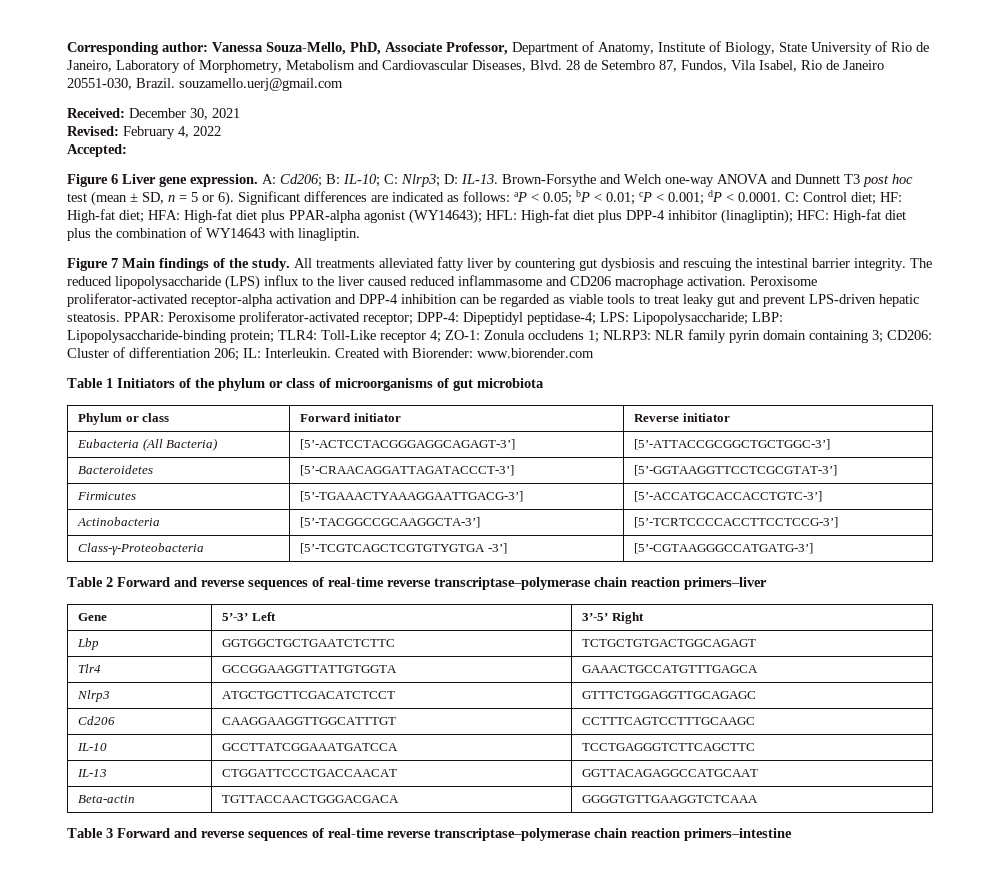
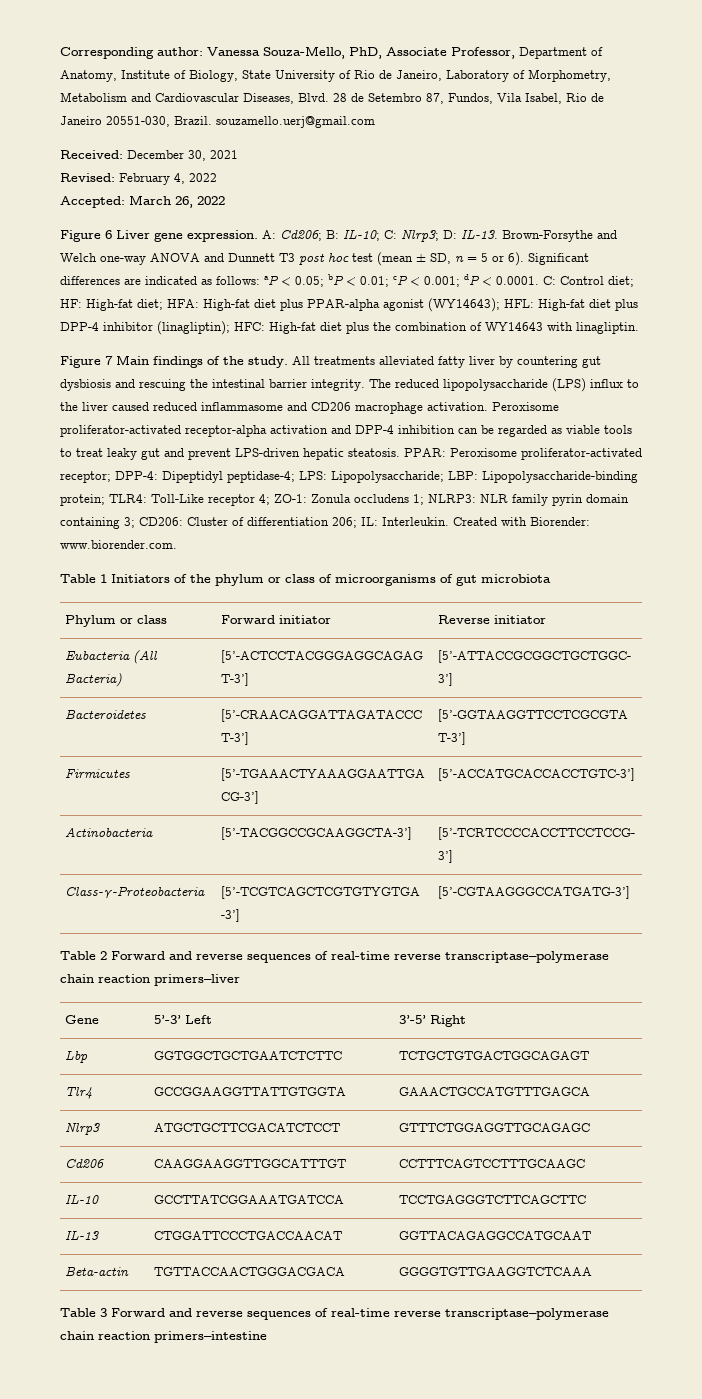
- Accepted:
+ Accepted: March 26, 2022
- Created with Biorender: www.biorender.com
+ Created with Biorender: www.biorender.com.

